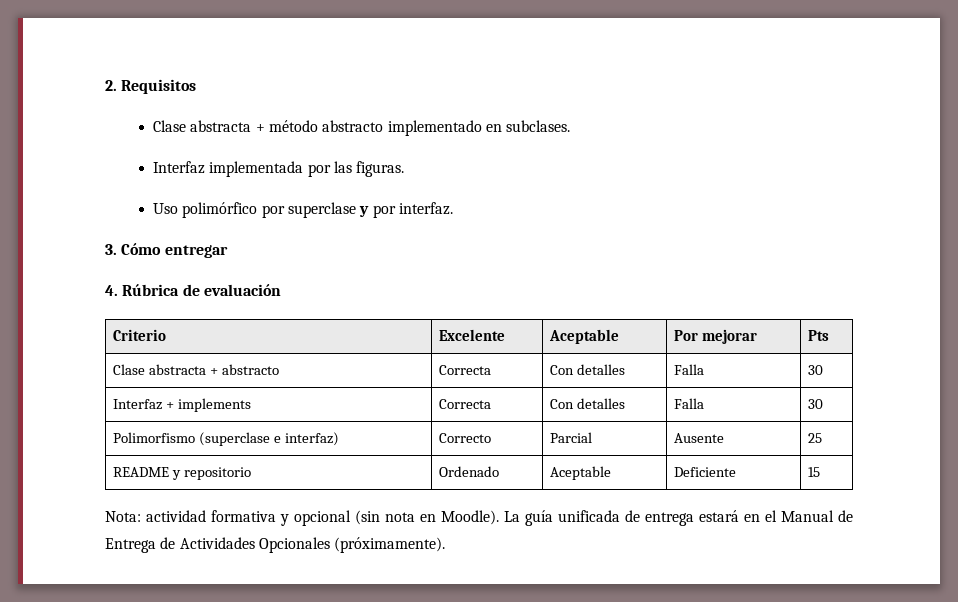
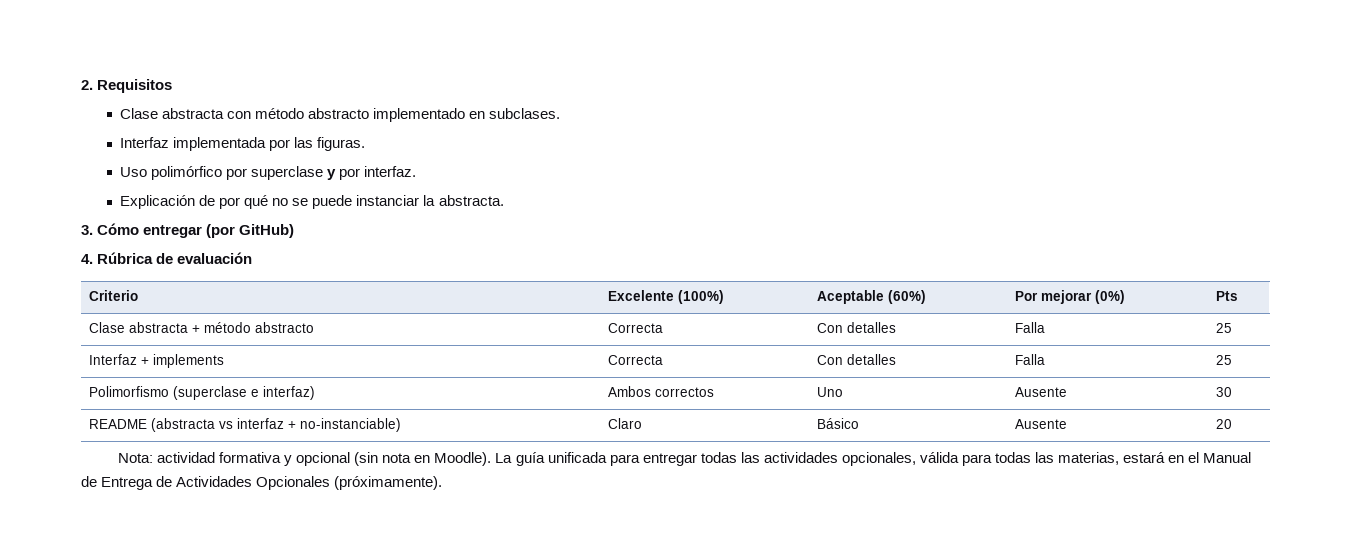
- Clase abstracta + método abstracto implementado en subclases.
+ Clase abstracta con método abstracto implementado en subclases.
+ Explicación de por qué no se puede instanciar la abstracta.
- 3. Cómo entregar
+ 3. Cómo entregar (por GitHub)
- Criterio | Excelente | Aceptable | Por mejorar | Pts
+ Criterio | Excelente (100%) | Aceptable (60%) | Por mejorar (0%) | Pts
- Clase abstracta + abstracto | Correcta | Con detalles | Falla | 30
+ Clase abstracta + método abstracto | Correcta | Con detalles | Falla | 25
- Interfaz + implements | Correcta | Con detalles | Falla | 30
+ Interfaz + implements | Correcta | Con detalles | Falla | 25
- Polimorfismo (superclase e interfaz) | Correcto | Parcial | Ausente | 25
+ Polimorfismo (superclase e interfaz) | Ambos correctos | Uno | Ausente | 30
- README y repositorio | Ordenado | Aceptable | Deficiente | 15
+ README (abstracta vs interfaz + no-instanciable) | Claro | Básico | Ausente | 20
- La guía unificada de entrega estará en el Manual de Entrega de Actividades Opcionales (próximamente).
+ La guía unificada para entregar todas las actividades opcionales, válida para todas las materias, estará en el Manual de Entrega de Actividades Opcionales (próximamente).

